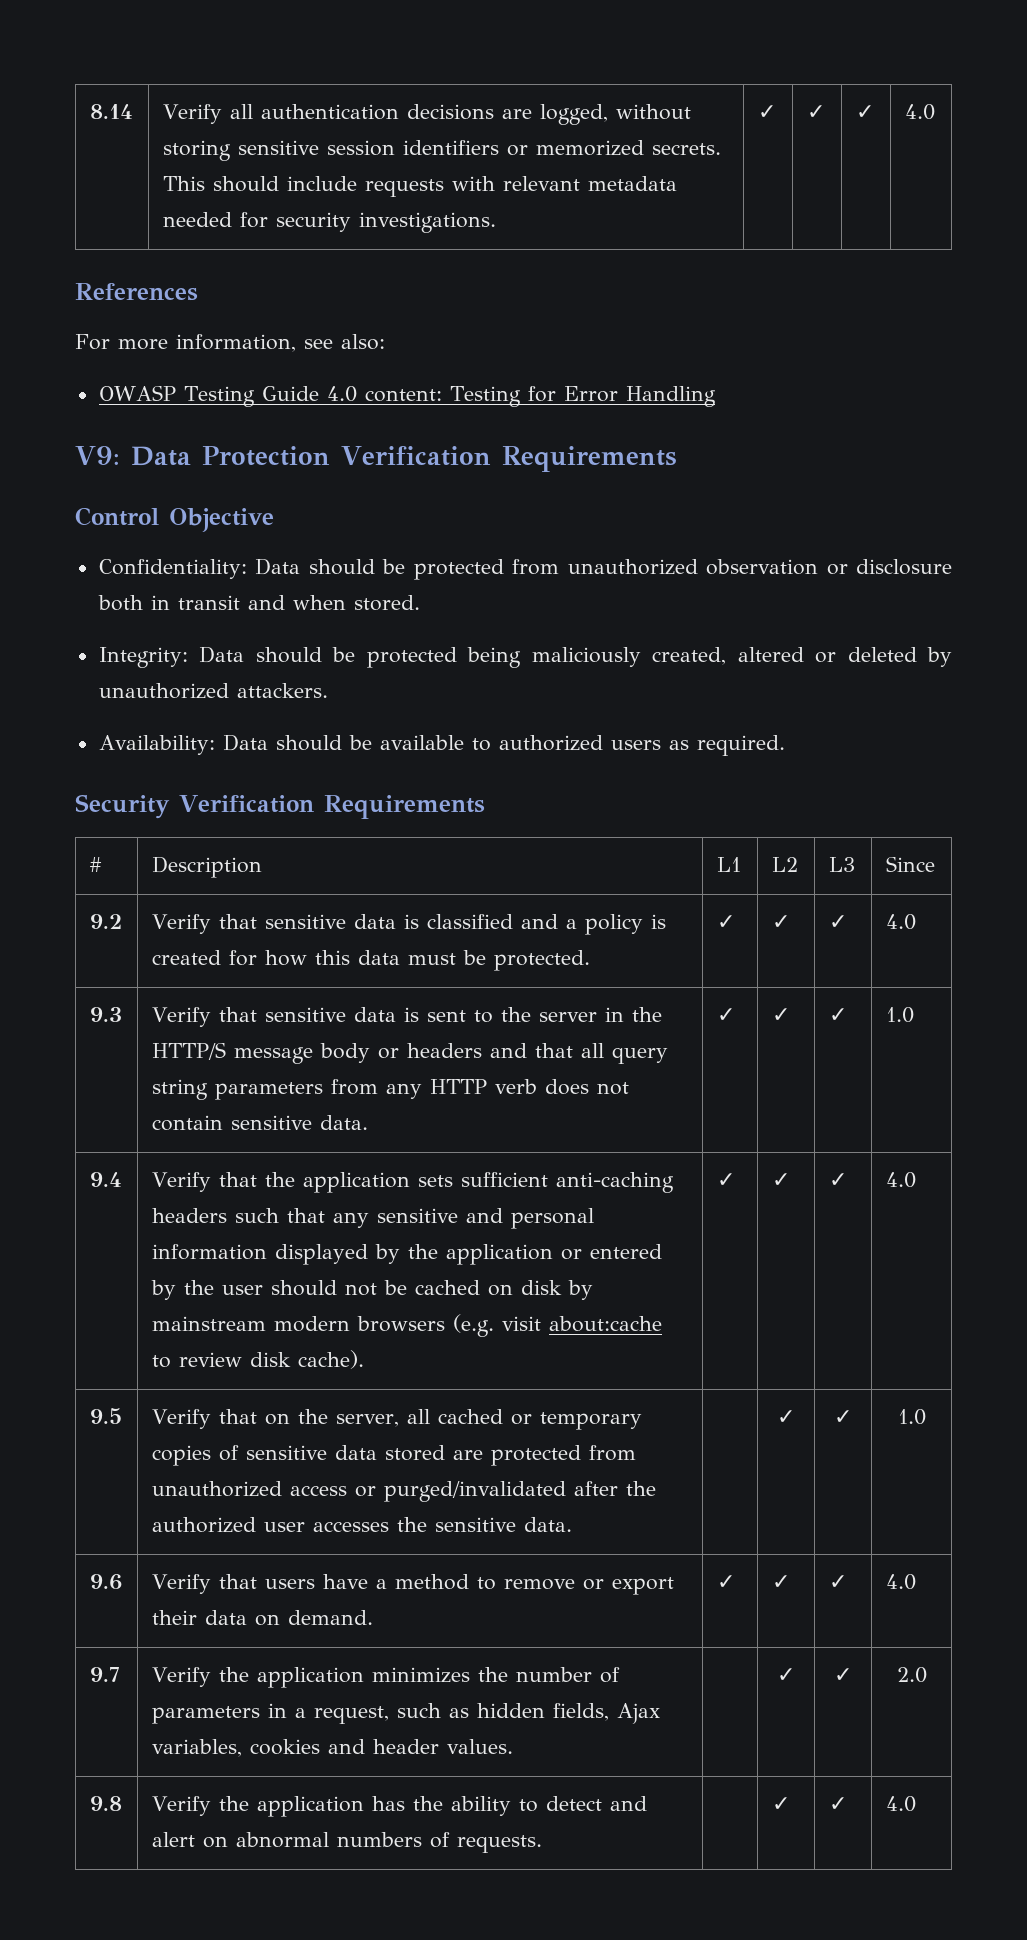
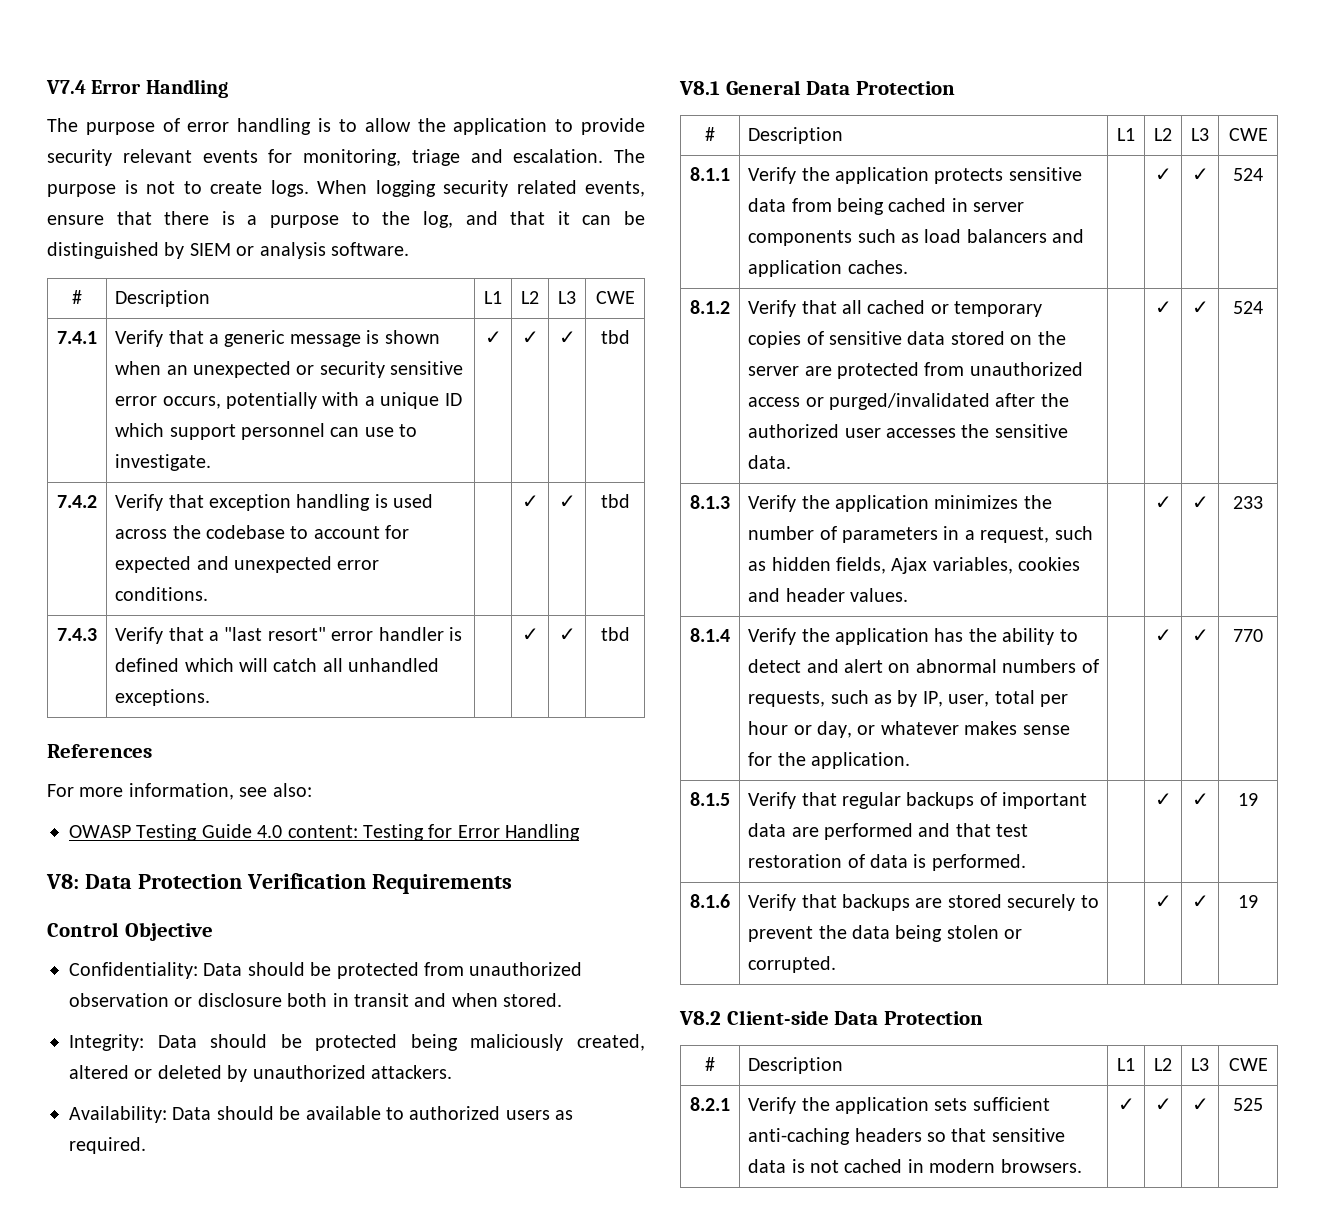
- 8.14 | Verify all authentication decisions are logged, without storing sensitive session identifiers or memorized secrets. This should include requests with relevant metadata needed for security investigations. | ✓ | ✓ | ✓ | 4.0
+ V7.4 Error Handling
+ The purpose of error handling is to allow the application to provide security relevant events for monitoring, triage and escalation. The purpose is not to create logs. When logging security related events, ensure that there is a purpose to the log, and that it can be distinguished by SIEM or analysis software.
+ # | Description | L1 | L2 | L3 | CWE
+ 7.4.1 | Verify that a generic message is shown when an unexpected or security sensitive error occurs, potentially with a unique ID which support personnel can use to investigate. | ✓ | ✓ | ✓ | tbd
+ 7.4.2 | Verify that exception handling is used across the codebase to account for expected and unexpected error conditions. | | ✓ | ✓ | tbd
+ 7.4.3 | Verify that a "last resort" error handler is defined which will catch all unhandled exceptions. | | ✓ | ✓ | tbd
- V9: Data Protection Verification Requirements
+ V8: Data Protection Verification Requirements
- Security Verification Requirements
- # | Description | L1 | L2 | L3 | Since
- 9.2 | Verify that sensitive data is classified and a policy is created for how this data must be protected. | ✓ | ✓ | ✓ | 4.0
- 9.3 | Verify that sensitive data is sent to the server in the HTTP/S message body or headers and that all query string parameters from any HTTP verb does not contain sensitive data. | ✓ | ✓ | ✓ | 1.0
- 9.4 | Verify that the application sets sufficient anti-caching headers such that any sensitive and personal information displayed by the application or entered by the user should not be cached on disk by mainstream modern browsers (e.g. visit about:cache to review disk cache). | ✓ | ✓ | ✓ | 4.0
- 9.5 | Verify that on the server, all cached or temporary copies of sensitive data stored are protected from unauthorized access or purged/invalidated after the authorized user accesses the sensitive data. | | ✓ | ✓ | 1.0
- 9.6 | Verify that users have a method to remove or export their data on demand. | ✓ | ✓ | ✓ | 4.0
- 9.7 | Verify the application minimizes the number of parameters in a request, such as hidden fields, Ajax variables, cookies and header values. | | ✓ | ✓ | 2.0
- 9.8 | Verify the application has the ability to detect and alert on abnormal numbers of requests. | | ✓ | ✓ | 4.0
+ V8.1 General Data Protection
+ # | Description | L1 | L2 | L3 | CWE
+ 8.1.1 | Verify the application protects sensitive data from being cached in server components such as load balancers and application caches. | | ✓ | ✓ | 524
+ 8.1.2 | Verify that all cached or temporary copies of sensitive data stored on the server are protected from unauthorized access or purged/invalidated after the authorized user accesses the sensitive data. | | ✓ | ✓ | 524
+ 8.1.3 | Verify the application minimizes the number of parameters in a request, such as hidden fields, Ajax variables, cookies and header values. | | ✓ | ✓ | 233
+ 8.1.4 | Verify the application has the ability to detect and alert on abnormal numbers of requests, such as by IP, user, total per hour or day, or whatever makes sense for the application. | | ✓ | ✓ | 770
+ 8.1.5 | Verify that regular backups of important data are performed and that test restoration of data is performed. | | ✓ | ✓ | 19
+ 8.1.6 | Verify that backups are stored securely to prevent the data being stolen or corrupted. | | ✓ | ✓ | 19
+ V8.2 Client-side Data Protection
+ # | Description | L1 | L2 | L3 | CWE
+ 8.2.1 | Verify the application sets sufficient anti-caching headers so that sensitive data is not cached in modern browsers. | ✓ | ✓ | ✓ | 525

